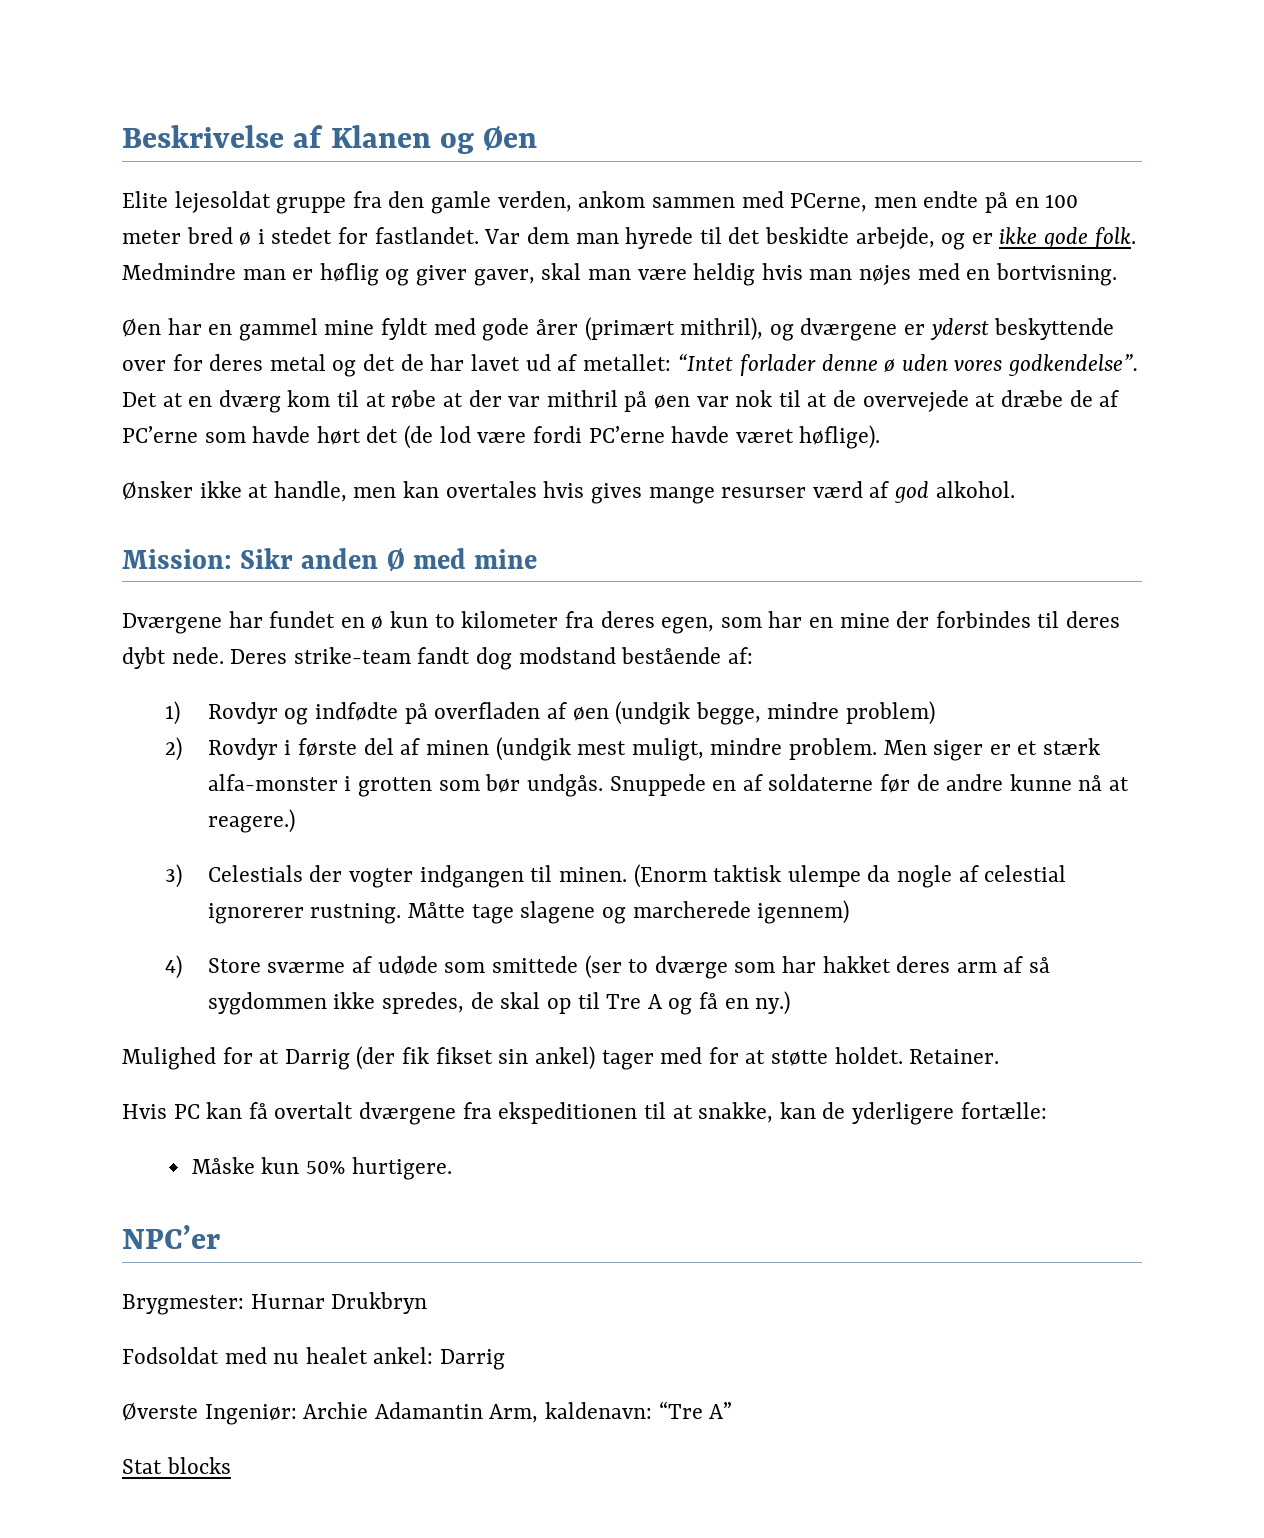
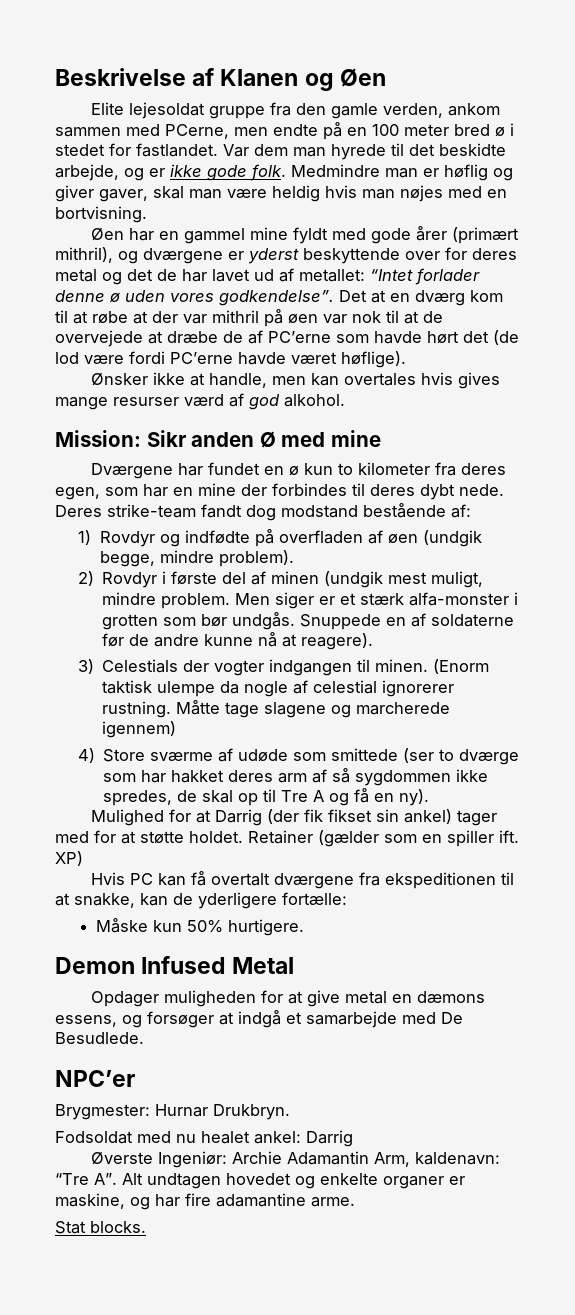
- 1) Rovdyr og indfødte på overfladen af øen (undgik begge, mindre problem)
+ 1) Rovdyr og indfødte på overfladen af øen (undgik begge, mindre problem).
- Snuppede en af soldaterne før de andre kunne nå at reagere.)
+ Snuppede en af soldaterne før de andre kunne nå at reagere).
- 4) Store sværme af udøde som smittede (ser to dværge som har hakket deres arm af så sygdommen ikke spredes, de skal op til Tre A og få en ny.)
+ 4) Store sværme af udøde som smittede (ser to dværge som har hakket deres arm af så sygdommen ikke spredes, de skal op til Tre A og få en ny).
- Retainer.
+ Retainer (gælder som en spiller ift. XP)
+ Demon Infused Metal
+ Opdager muligheden for at give metal en dæmons essens, og forsøger at indgå et samarbejde med De Besudlede.
- Brygmester: Hurnar Drukbryn
+ Brygmester: Hurnar Drukbryn.
- Øverste Ingeniør: Archie Adamantin Arm, kaldenavn: “Tre A”
+ Øverste Ingeniør: Archie Adamantin Arm, kaldenavn: “Tre A”. Alt undtagen hovedet og enkelte organer er maskine, og har fire adamantine arme.
- Stat blocks
+ Stat blocks.

